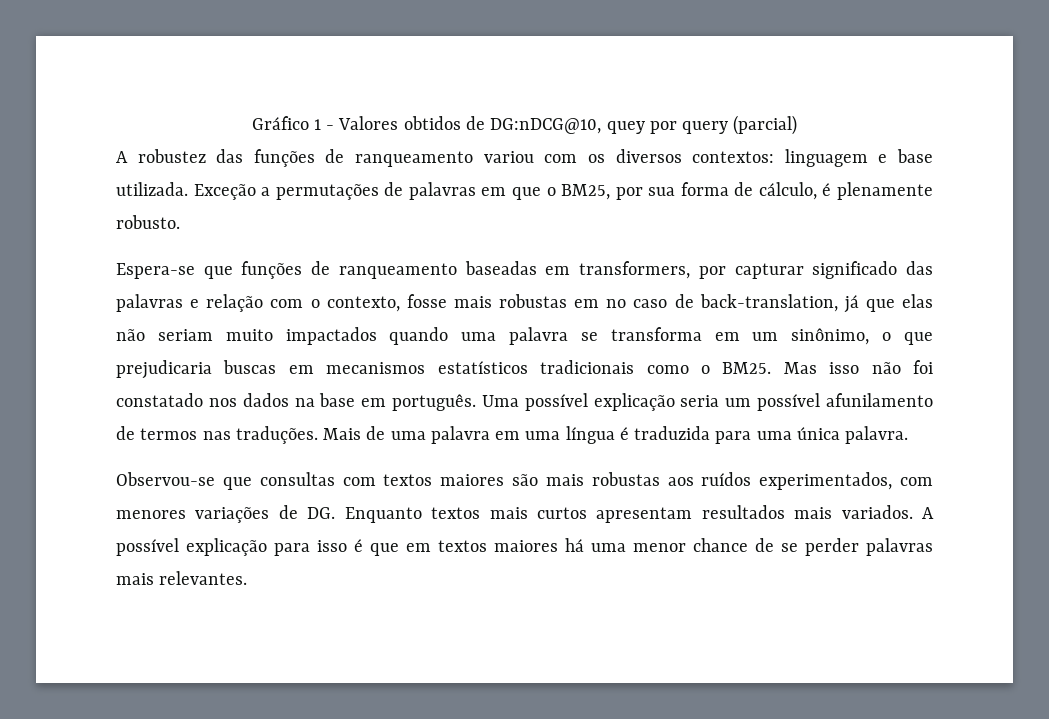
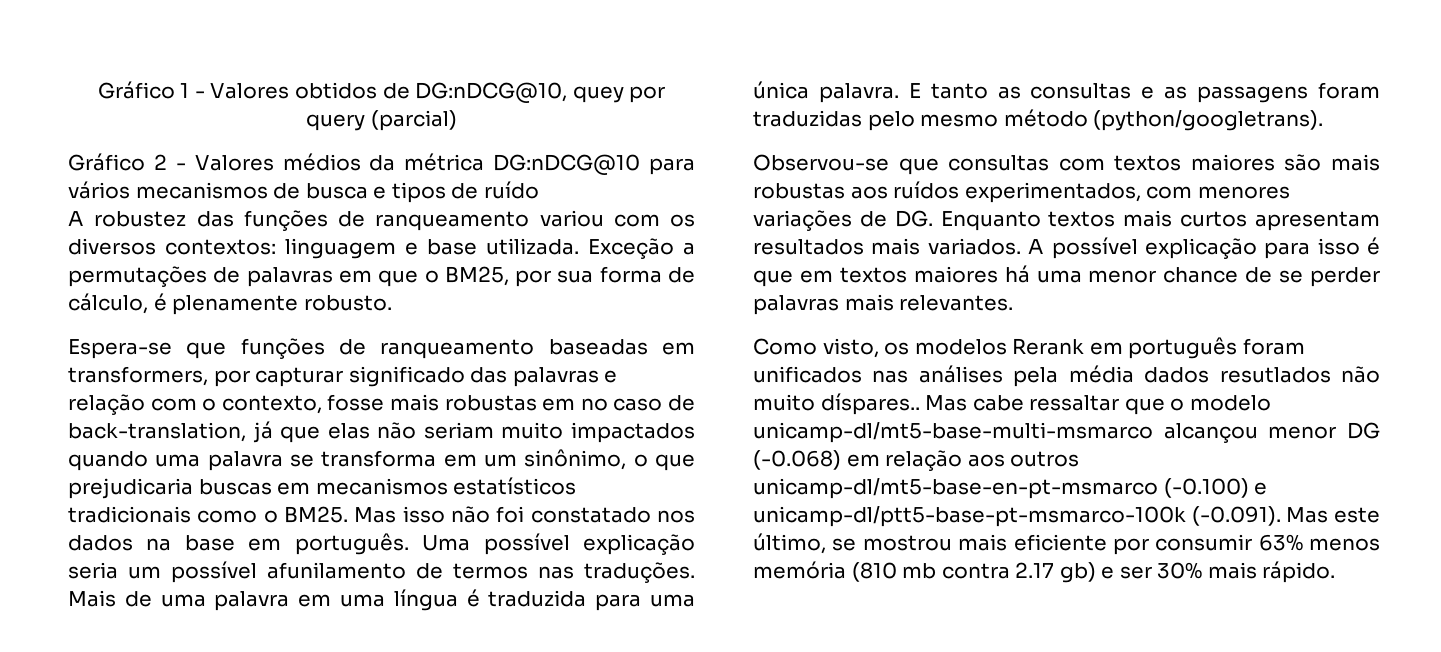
+ Gráfico 2 - Valores médios da métrica DG:nDCG@10 para vários mecanismos de busca e tipos de ruído
+ E tanto as consultas e as passagens foram traduzidas pelo mesmo método (python/googletrans).
+ Como visto, os modelos Rerank em português foram unificados nas análises pela média dados resutlados não muito díspares.. Mas cabe ressaltar que o modelo unicamp-dl/mt5-base-multi-msmarco alcançou menor DG (-0.068) em relação aos outros unicamp-dl/mt5-base-en-pt-msmarco (-0.100) e unicamp-dl/ptt5-base-pt-msmarco-100k (-0.091). Mas este último, se mostrou mais eficiente por consumir 63% menos memória (810 mb contra 2.17 gb) e ser 30% mais rápido.

